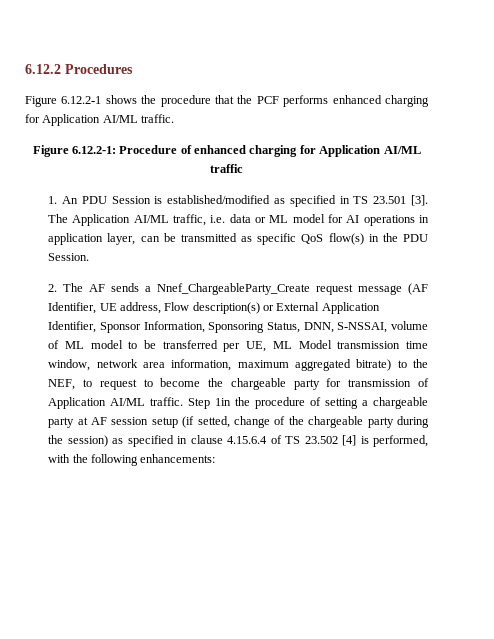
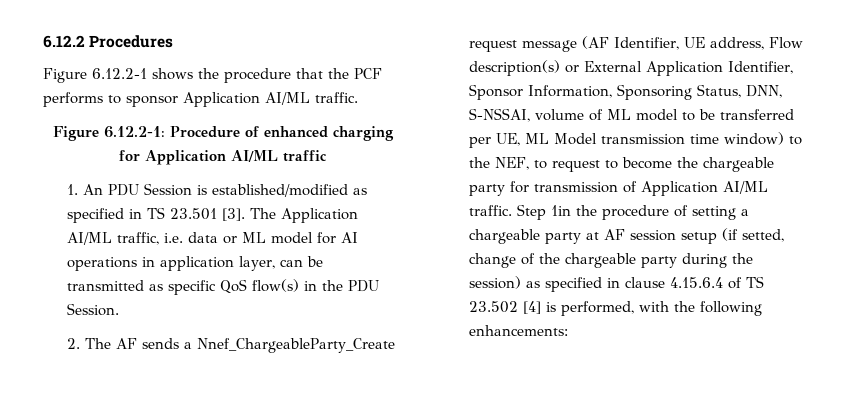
- Figure 6.12.2-1 shows the procedure that the PCF performs enhanced charging for Application AI/ML traffic.
+ Figure 6.12.2-1 shows the procedure that the PCF performs to sponsor Application AI/ML traffic.
- 2. The AF sends a Nnef_ChargeableParty_Create request message (AF Identifier, UE address, Flow description(s) or External Application Identifier, Sponsor Information, Sponsoring Status, DNN, S-NSSAI, volume of ML model to be transferred per UE, ML Model transmission time window, network area information, maximum aggregated bitrate) to the NEF, to request to become the chargeable party for transmission of Application AI/ML traffic.
+ 2. The AF sends a Nnef_ChargeableParty_Create request message (AF Identifier, UE address, Flow description(s) or External Application Identifier, Sponsor Information, Sponsoring Status, DNN, S-NSSAI, volume of ML model to be transferred per UE, ML Model transmission time window) to the NEF, to request to become the chargeable party for transmission of Application AI/ML traffic.

